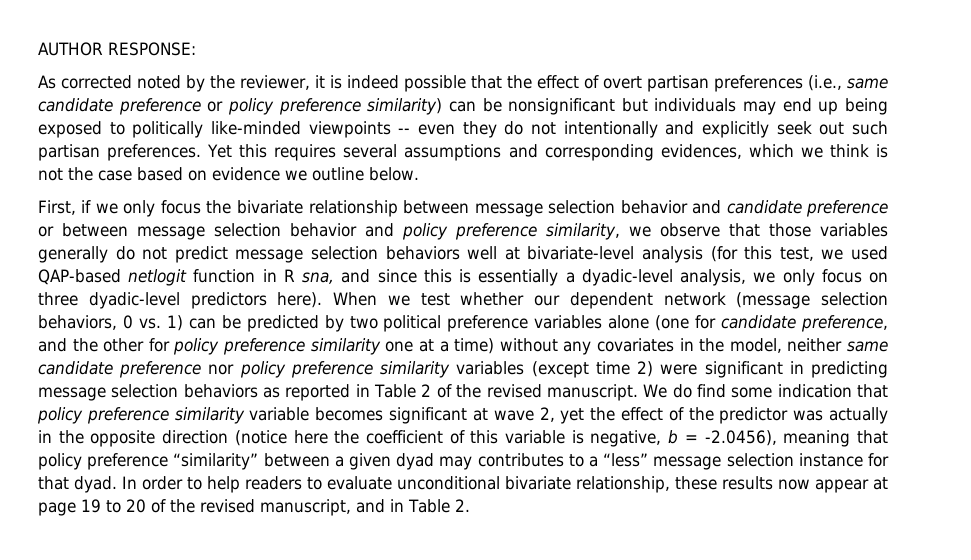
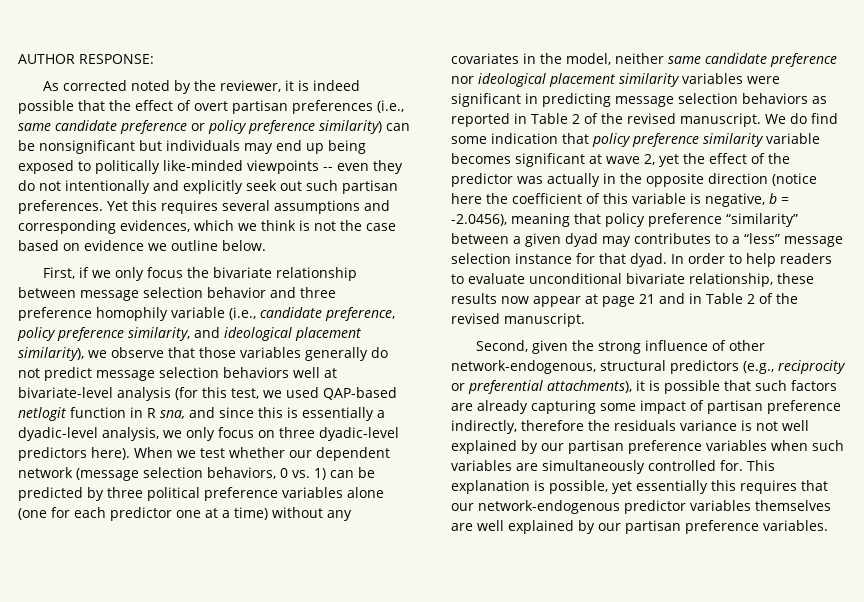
- First, if we only focus the bivariate relationship between message selection behavior and candidate preference or between message selection behavior and policy preference similarity, we observe that those variables generally do not predict message selection behaviors well at bivariate-level analysis (for this test, we used QAP-based netlogit function in R sna, and since this is essentially a dyadic-level analysis, we only focus on three dyadic-level predictors here).
+ First, if we only focus the bivariate relationship between message selection behavior and three preference homophily variable (i.e., candidate preference, policy preference similarity, and ideological placement similarity), we observe that those variables generally do not predict message selection behaviors well at bivariate-level analysis (for this test, we used QAP-based netlogit function in R sna, and since this is essentially a dyadic-level analysis, we only focus on three dyadic-level predictors here).
- When we test whether our dependent network (message selection behaviors, 0 vs. 1) can be predicted by two political preference variables alone (one for candidate preference, and the other for policy preference similarity one at a time) without any covariates in the model, neither same candidate preference nor policy preference similarity variables (except time 2) were significant in predicting message selection behaviors as reported in Table 2 of the revised manuscript.
+ When we test whether our dependent network (message selection behaviors, 0 vs. 1) can be predicted by three political preference variables alone (one for each predictor one at a time) without any covariates in the model, neither same candidate preference nor ideological placement similarity variables were significant in predicting message selection behaviors as reported in Table 2 of the revised manuscript.
- In order to help readers to evaluate unconditional bivariate relationship, these results now appear at page 19 to 20 of the revised manuscript, and in Table 2.
+ In order to help readers to evaluate unconditional bivariate relationship, these results now appear at page 21 and in Table 2 of the revised manuscript.
+ Second, given the strong influence of other network-endogenous, structural predictors (e.g., reciprocity or preferential attachments), it is possible that such factors are already capturing some impact of partisan preference indirectly, therefore the residuals variance is not well explained by our partisan preference variables when such variables are simultaneously controlled for. This explanation is possible, yet essentially this requires that our network-endogenous predictor variables themselves are well explained by our partisan preference variables.

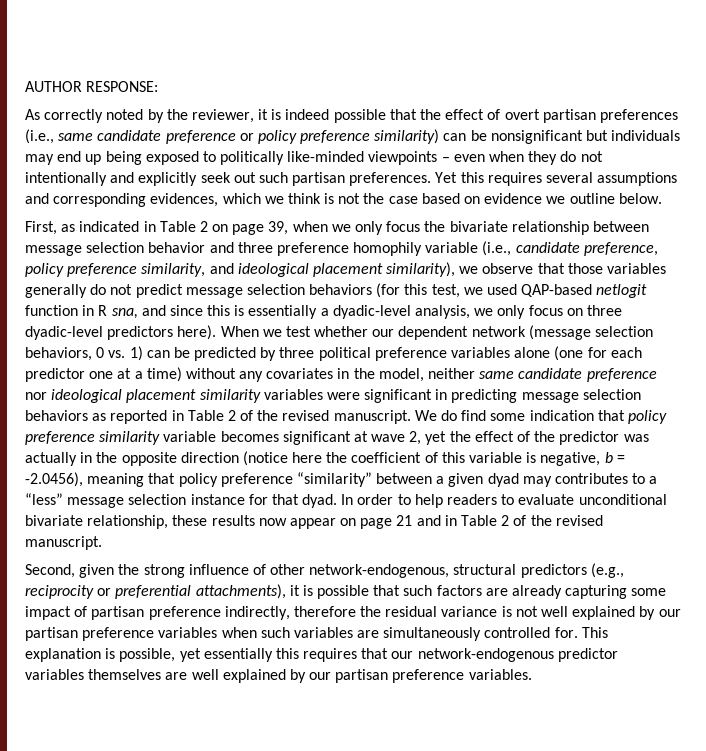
- As corrected noted by the reviewer, it is indeed possible that the effect of overt partisan preferences (i.e., same candidate preference or policy preference similarity) can be nonsignificant but individuals may end up being exposed to politically like-minded viewpoints -- even they do not intentionally and explicitly seek out such partisan preferences.
+ As correctly noted by the reviewer, it is indeed possible that the effect of overt partisan preferences (i.e., same candidate preference or policy preference similarity) can be nonsignificant but individuals may end up being exposed to politically like-minded viewpoints – even when they do not intentionally and explicitly seek out such partisan preferences.
- First, if we only focus the bivariate relationship between message selection behavior and three preference homophily variable (i.e., candidate preference, policy preference similarity, and ideological placement similarity), we observe that those variables generally do not predict message selection behaviors well at bivariate-level analysis (for this test, we used QAP-based netlogit function in R sna, and since this is essentially a dyadic-level analysis, we only focus on three dyadic-level predictors here).
+ First, as indicated in Table 2 on page 39, when we only focus the bivariate relationship between message selection behavior and three preference homophily variable (i.e., candidate preference, policy preference similarity, and ideological placement similarity), we observe that those variables generally do not predict message selection behaviors (for this test, we used QAP-based netlogit function in R sna, and since this is essentially a dyadic-level analysis, we only focus on three dyadic-level predictors here).
- In order to help readers to evaluate unconditional bivariate relationship, these results now appear at page 21 and in Table 2 of the revised manuscript.
+ In order to help readers to evaluate unconditional bivariate relationship, these results now appear on page 21 and in Table 2 of the revised manuscript.
- Second, given the strong influence of other network-endogenous, structural predictors (e.g., reciprocity or preferential attachments), it is possible that such factors are already capturing some impact of partisan preference indirectly, therefore the residuals variance is not well explained by our partisan preference variables when such variables are simultaneously controlled for.
+ Second, given the strong influence of other network-endogenous, structural predictors (e.g., reciprocity or preferential attachments), it is possible that such factors are already capturing some impact of partisan preference indirectly, therefore the residual variance is not well explained by our partisan preference variables when such variables are simultaneously controlled for.

